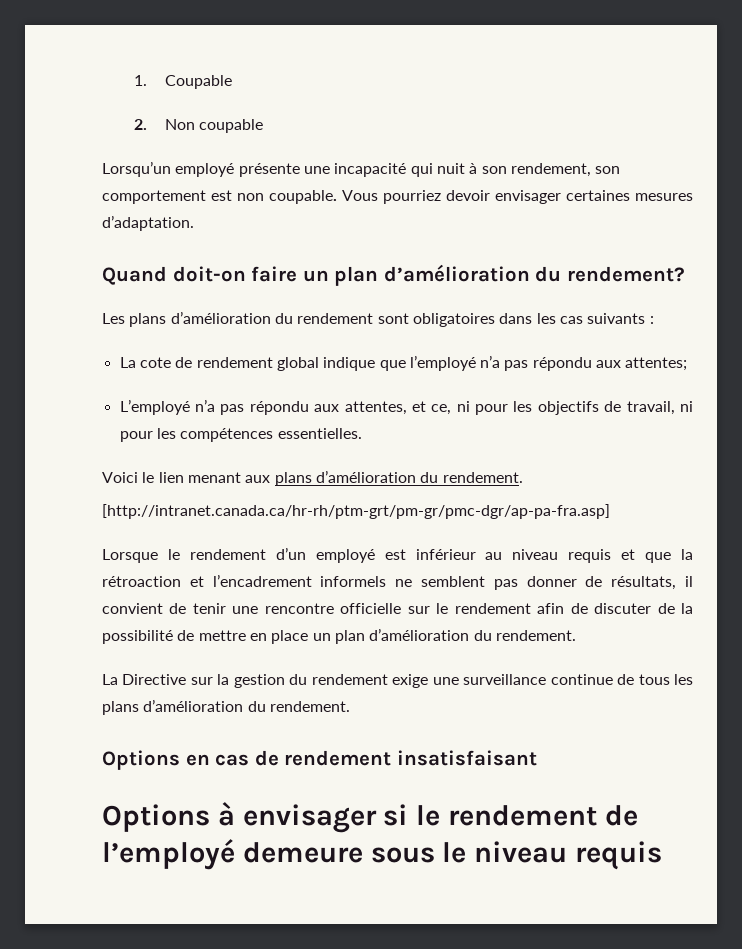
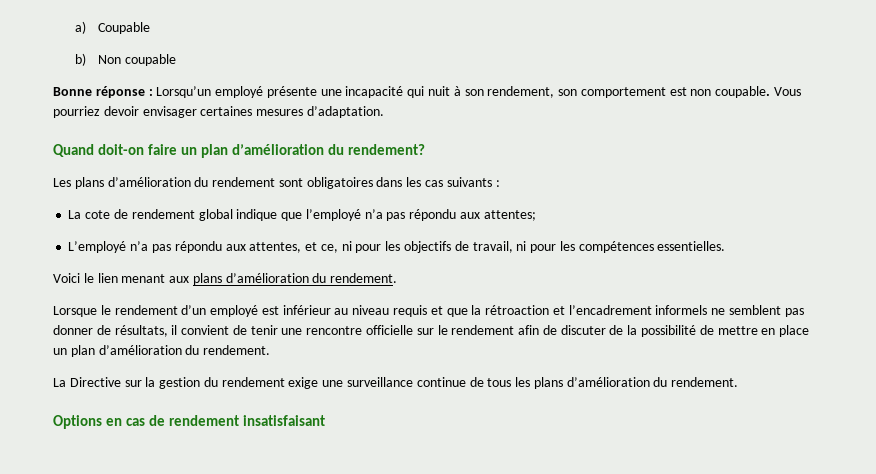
- 1. Coupable
+ a) Coupable
- 2. Non coupable
+ b) Non coupable
- Lorsqu’un employé présente une incapacité qui nuit à son rendement, son comportement est non coupable.
+ Bonne réponse : Lorsqu’un employé présente une incapacité qui nuit à son rendement, son comportement est non coupable.
- [http://intranet.canada.ca/hr-rh/ptm-grt/pm-gr/pmc-dgr/ap-pa-fra.asp]
- Options à envisager si le rendement de l’employé demeure sous le niveau requis

